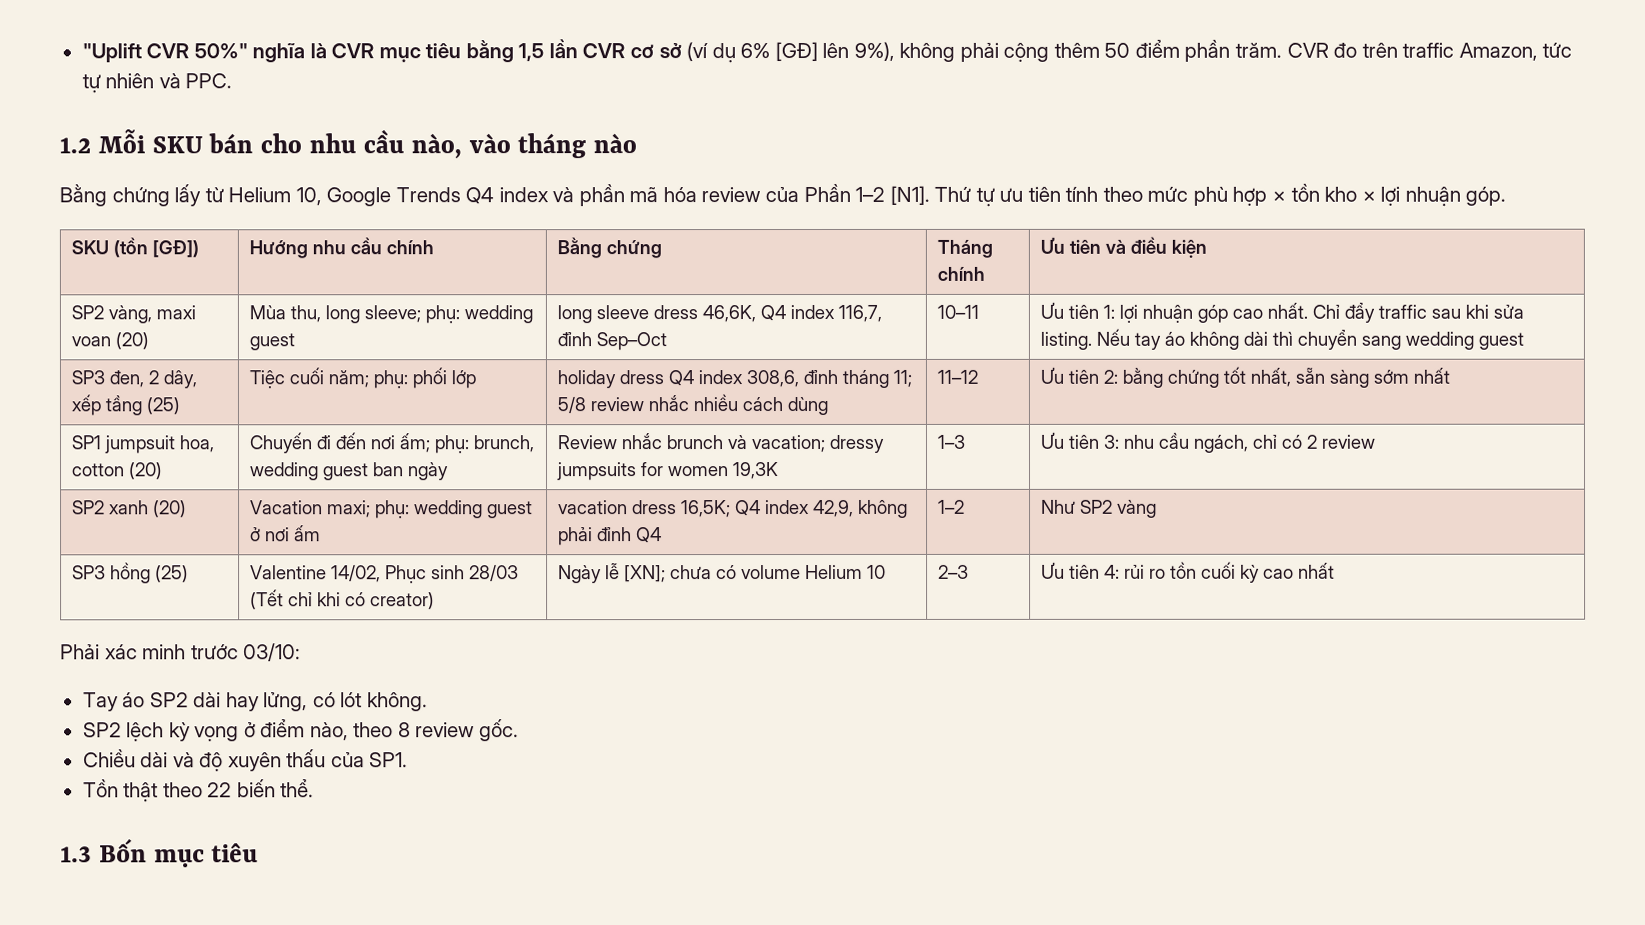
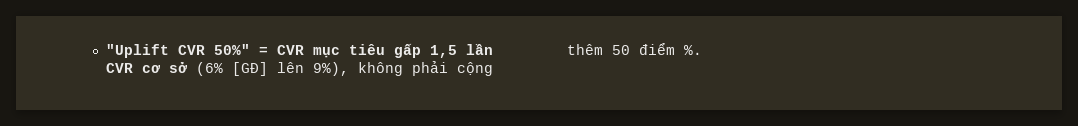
- "Uplift CVR 50%" nghĩa là CVR mục tiêu bằng 1,5 lần CVR cơ sở (ví dụ 6% [GĐ] lên 9%), không phải cộng thêm 50 điểm phần trăm. CVR đo trên traffic Amazon, tức tự nhiên và PPC.
- 1.2 Mỗi SKU bán cho nhu cầu nào, vào tháng nào
- Bằng chứng lấy từ Helium 10, Google Trends Q4 index và phần mã hóa review của Phần 1–2 [N1]. Thứ tự ưu tiên tính theo mức phù hợp × tồn kho × lợi nhuận góp.
- SKU (tồn [GĐ]) | Hướng nhu cầu chính | Bằng chứng | Tháng chính | Ưu tiên và điều kiện
- SP2 vàng, maxi voan (20) | Mùa thu, long sleeve; phụ: wedding guest | long sleeve dress 46,6K, Q4 index 116,7, đỉnh Sep–Oct | 10–11 | Ưu tiên 1: lợi nhuận góp cao nhất. Chỉ đẩy traffic sau khi sửa listing. Nếu tay áo không dài thì chuyển sang wedding guest
- SP3 đen, 2 dây, xếp tầng (25) | Tiệc cuối năm; phụ: phối lớp | holiday dress Q4 index 308,6, đỉnh tháng 11; 5/8 review nhắc nhiều cách dùng | 11–12 | Ưu tiên 2: bằng chứng tốt nhất, sẵn sàng sớm nhất
- SP1 jumpsuit hoa, cotton (20) | Chuyến đi đến nơi ấm; phụ: brunch, wedding guest ban ngày | Review nhắc brunch và vacation; dressy jumpsuits for women 19,3K | 1–3 | Ưu tiên 3: nhu cầu ngách, chỉ có 2 review
- SP2 xanh (20) | Vacation maxi; phụ: wedding guest ở nơi ấm | vacation dress 16,5K; Q4 index 42,9, không phải đỉnh Q4 | 1–2 | Như SP2 vàng
- SP3 hồng (25) | Valentine 14/02, Phục sinh 28/03 (Tết chỉ khi có creator) | Ngày lễ [XN]; chưa có volume Helium 10 | 2–3 | Ưu tiên 4: rủi ro tồn cuối kỳ cao nhất
- Phải xác minh trước 03/10:
- Tay áo SP2 dài hay lửng, có lót không.
- SP2 lệch kỳ vọng ở điểm nào, theo 8 review gốc.
- Chiều dài và độ xuyên thấu của SP1.
- Tồn thật theo 22 biến thể.
- 1.3 Bốn mục tiêu
+ "Uplift CVR 50%" = CVR mục tiêu gấp 1,5 lần CVR cơ sở (6% [GĐ] lên 9%), không phải cộng thêm 50 điểm %.

